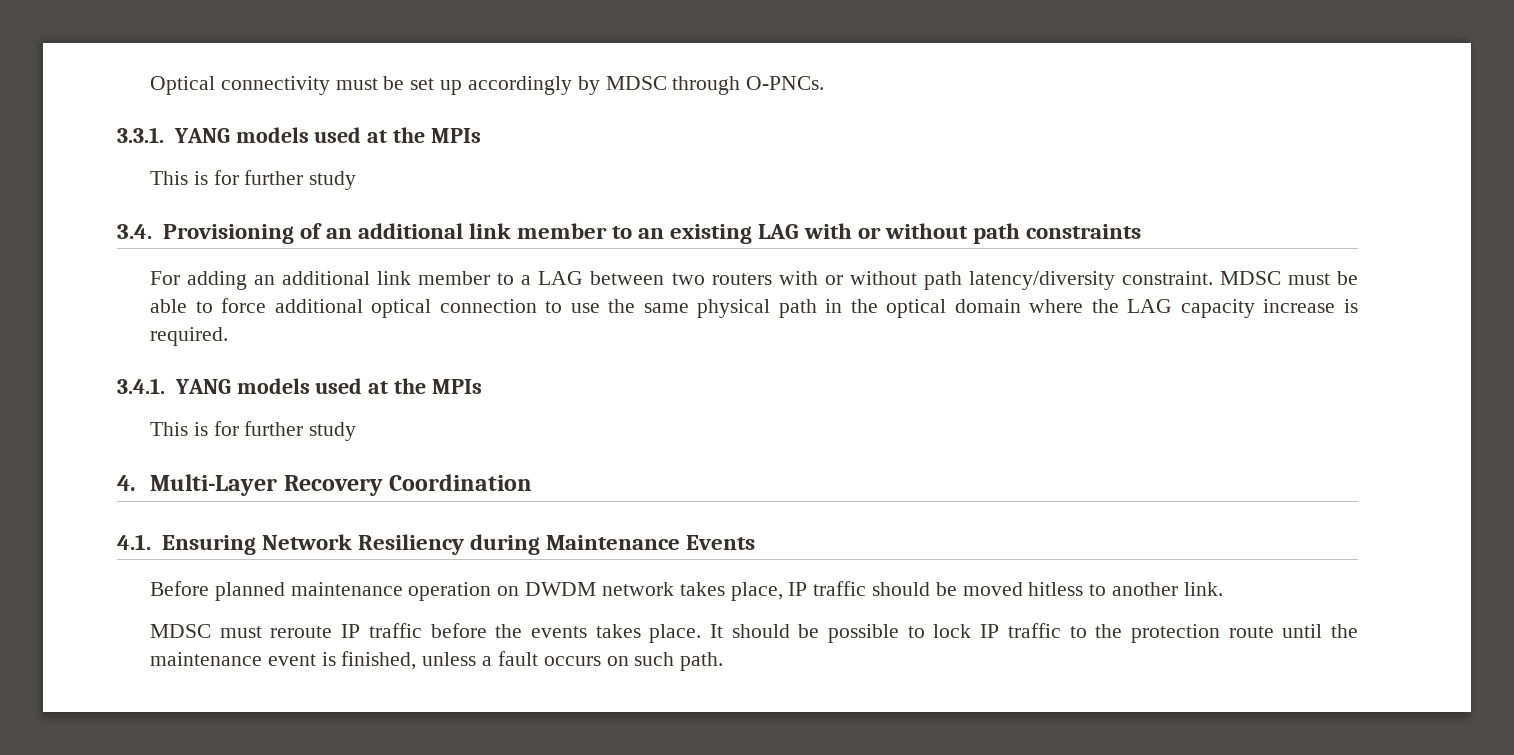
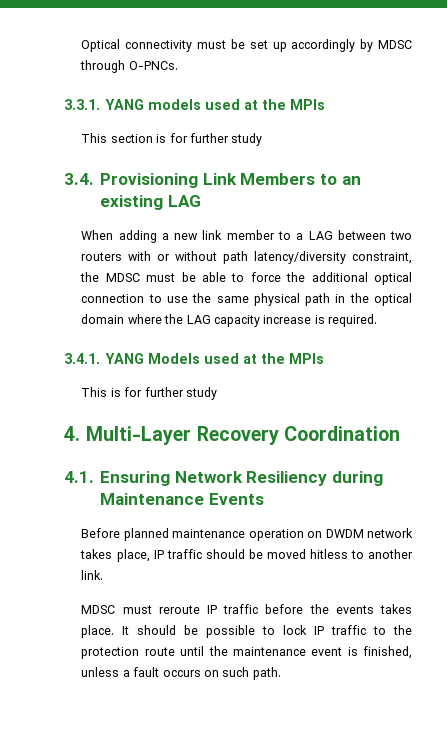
  3.3.1. YANG models used at the MPIs
- This is for further study
+ This section is for further study
- 3.4. Provisioning of an additional link member to an existing LAG with or without path constraints
- For adding an additional link member to a LAG between two routers with or without path latency/diversity constraint. MDSC must be able to force additional optical connection to use the same physical path in the optical domain where the LAG capacity increase is required.
+ 3.4. Provisioning Link Members to an existing LAG
+ When adding a new link member to a LAG between two routers with or without path latency/diversity constraint, the MDSC must be able to force the additional optical connection to use the same physical path in the optical domain where the LAG capacity increase is required.
- 3.4.1. YANG models used at the MPIs
+ 3.4.1. YANG Models used at the MPIs

